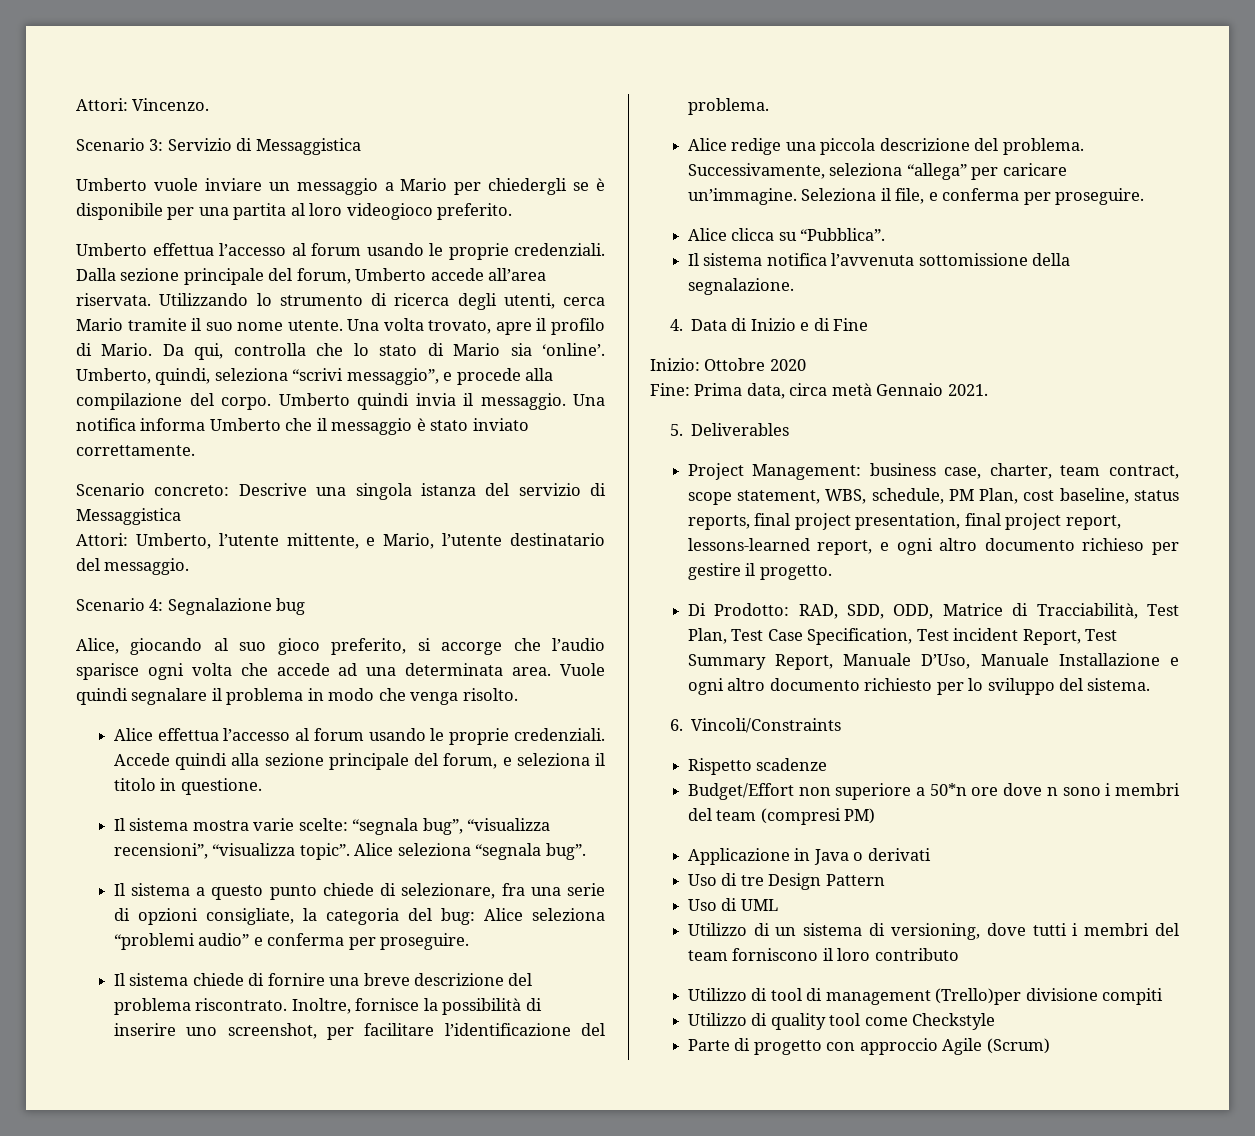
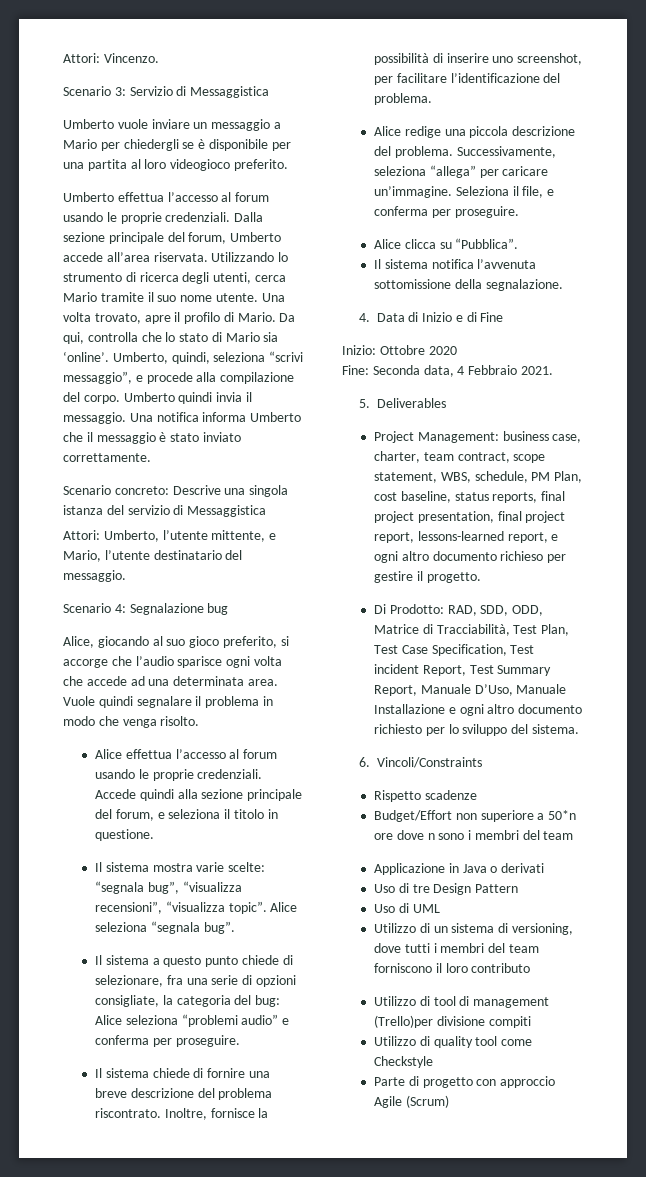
- Fine: Prima data, circa metà Gennaio 2021.
+ Fine: Seconda data, 4 Febbraio 2021.
- Budget/Effort non superiore a 50*n ore dove n sono i membri del team (compresi PM)
+ Budget/Effort non superiore a 50*n ore dove n sono i membri del team

